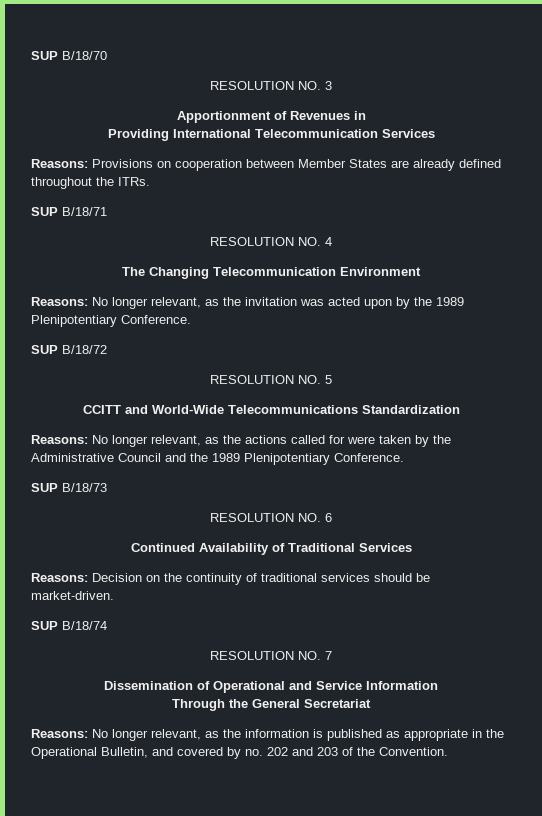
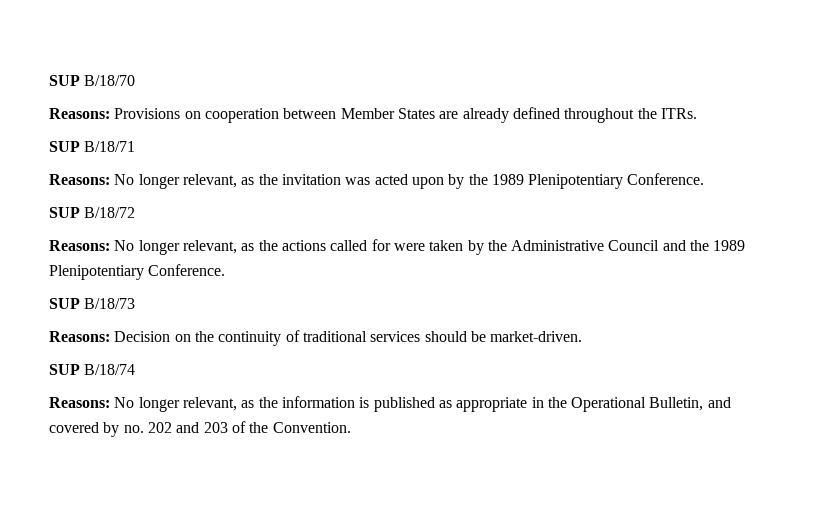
- RESOLUTION NO. 3
- Apportionment of Revenues in
- Providing International Telecommunication Services
- RESOLUTION NO. 4
- The Changing Telecommunication Environment
- RESOLUTION NO. 5
- CCITT and World-Wide Telecommunications Standardization
- RESOLUTION NO. 6
- Continued Availability of Traditional Services
- RESOLUTION NO. 7
- Dissemination of Operational and Service Information
- Through the General Secretariat

